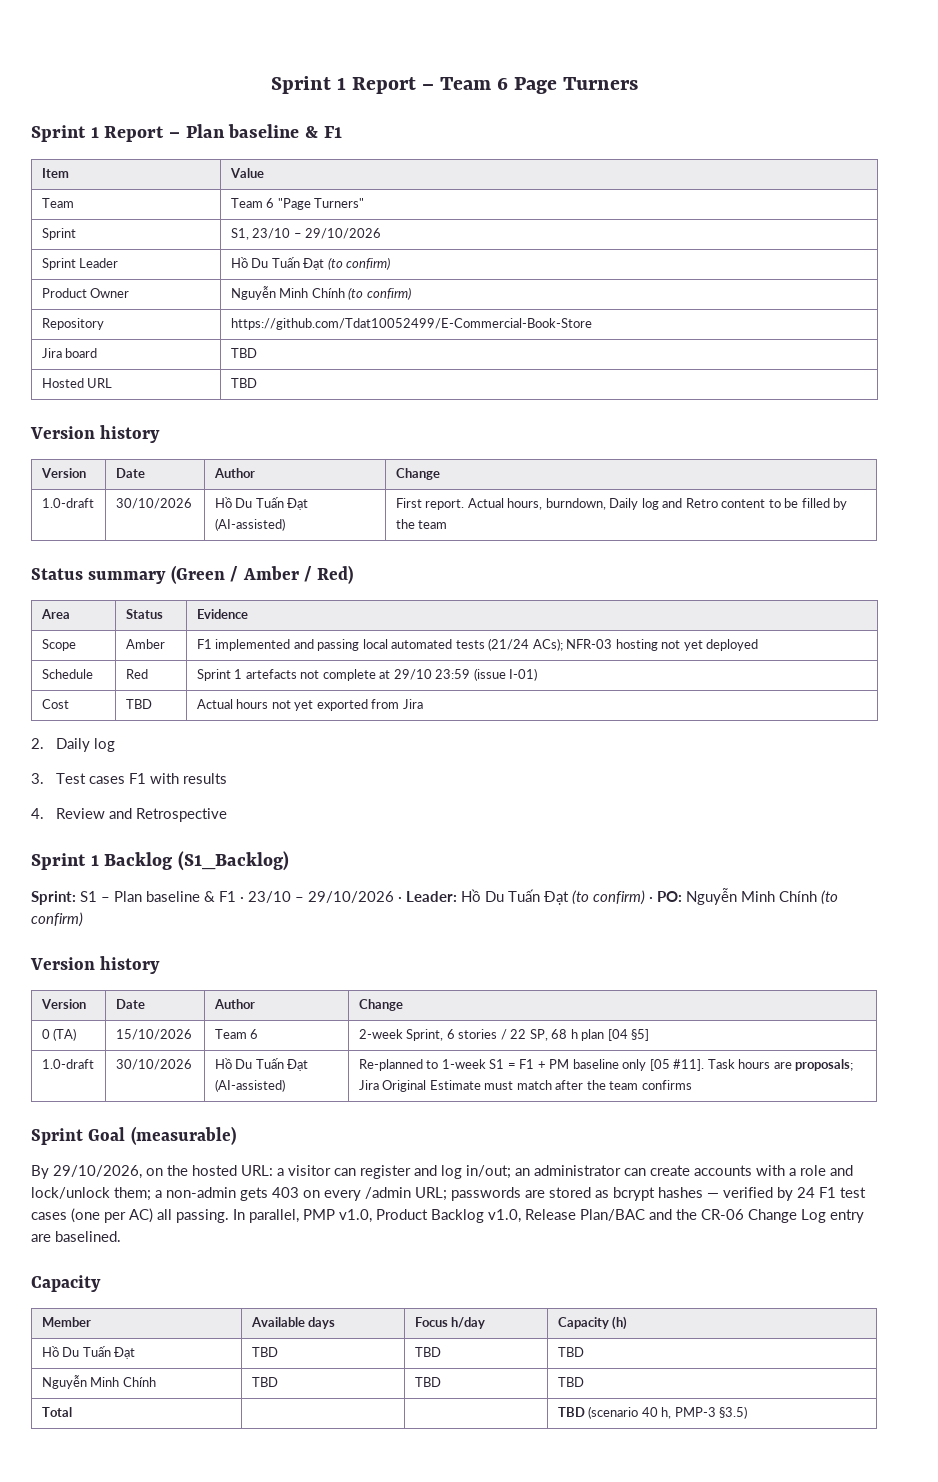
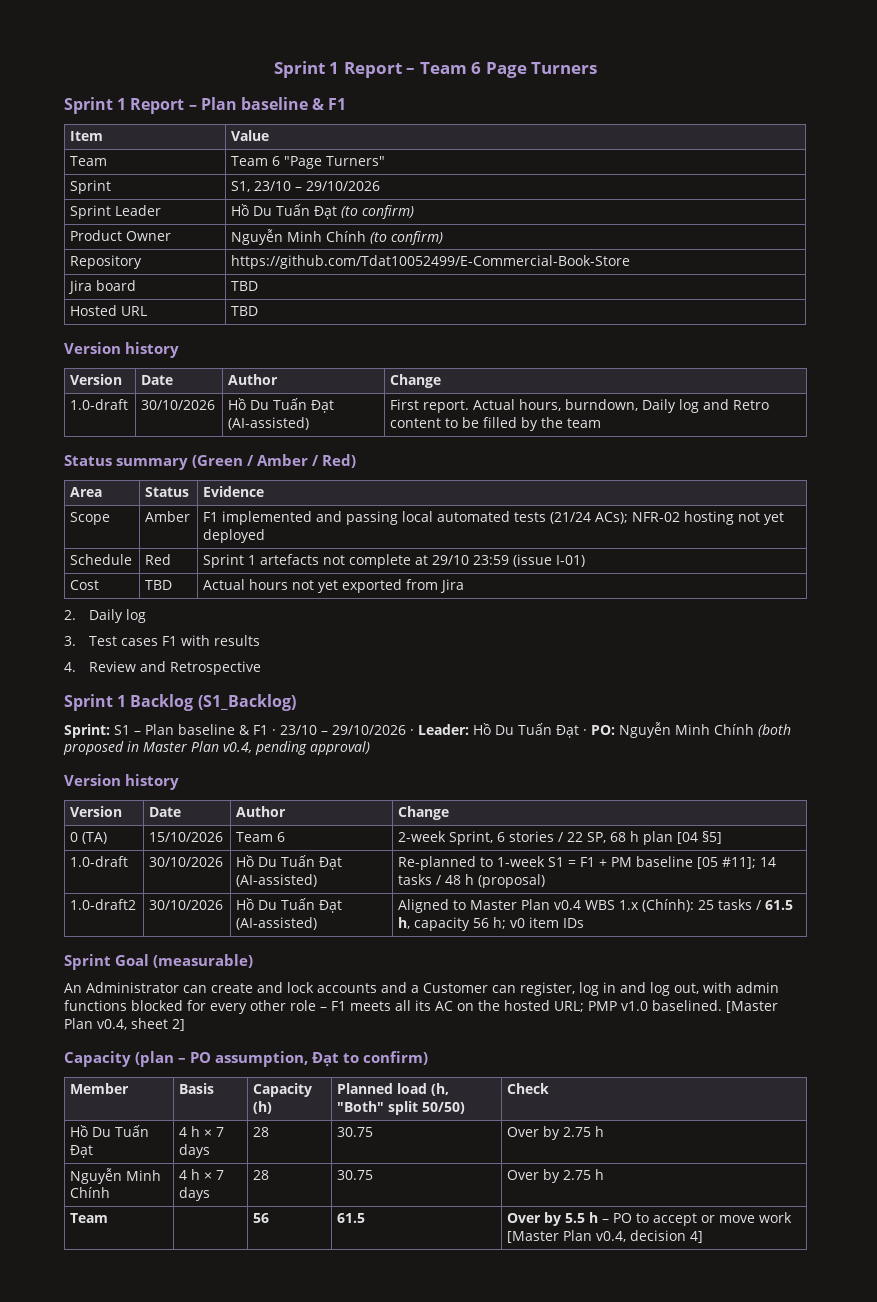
- Scope | Amber | F1 implemented and passing local automated tests (21/24 ACs); NFR-03 hosting not yet deployed
+ Scope | Amber | F1 implemented and passing local automated tests (21/24 ACs); NFR-02 hosting not yet deployed
- Sprint: S1 – Plan baseline & F1 · 23/10 – 29/10/2026 · Leader: Hồ Du Tuấn Đạt (to confirm) · PO: Nguyễn Minh Chính (to confirm)
+ Sprint: S1 – Plan baseline & F1 · 23/10 – 29/10/2026 · Leader: Hồ Du Tuấn Đạt · PO: Nguyễn Minh Chính (both proposed in Master Plan v0.4, pending approval)
- 1.0-draft | 30/10/2026 | Hồ Du Tuấn Đạt (AI-assisted) | Re-planned to 1-week S1 = F1 + PM baseline only [05 #11]. Task hours are proposals; Jira Original Estimate must match after the team confirms
+ 1.0-draft | 30/10/2026 | Hồ Du Tuấn Đạt (AI-assisted) | Re-planned to 1-week S1 = F1 + PM baseline [05 #11]; 14 tasks / 48 h (proposal)
+ 1.0-draft2 | 30/10/2026 | Hồ Du Tuấn Đạt (AI-assisted) | Aligned to Master Plan v0.4 WBS 1.x (Chính): 25 tasks / 61.5 h, capacity 56 h; v0 item IDs
  Sprint Goal (measurable)
- By 29/10/2026, on the hosted URL: a visitor can register and log in/out; an administrator can create accounts with a role and lock/unlock them; a non-admin gets 403 on every /admin URL; passwords are stored as bcrypt hashes — verified by 24 F1 test cases (one per AC) all passing. In parallel, PMP v1.0, Product Backlog v1.0, Release Plan/BAC and the CR-06 Change Log entry are baselined.
- Capacity
- Member | Available days | Focus h/day | Capacity (h)
- Hồ Du Tuấn Đạt | TBD | TBD | TBD
- Nguyễn Minh Chính | TBD | TBD | TBD
- Total | | | TBD (scenario 40 h, PMP-3 §3.5)
+ An Administrator can create and lock accounts and a Customer can register, log in and log out, with admin functions blocked for every other role – F1 meets all its AC on the hosted URL; PMP v1.0 baselined. [Master Plan v0.4, sheet 2]
+ Capacity (plan – PO assumption, Đạt to confirm)
+ Member | Basis | Capacity (h) | Planned load (h, "Both" split 50/50) | Check
+ Hồ Du Tuấn Đạt | 4 h × 7 days | 28 | 30.75 | Over by 2.75 h
+ Nguyễn Minh Chính | 4 h × 7 days | 28 | 30.75 | Over by 2.75 h
+ Team | | 56 | 61.5 | Over by 5.5 h – PO to accept or move work [Master Plan v0.4, decision 4]

